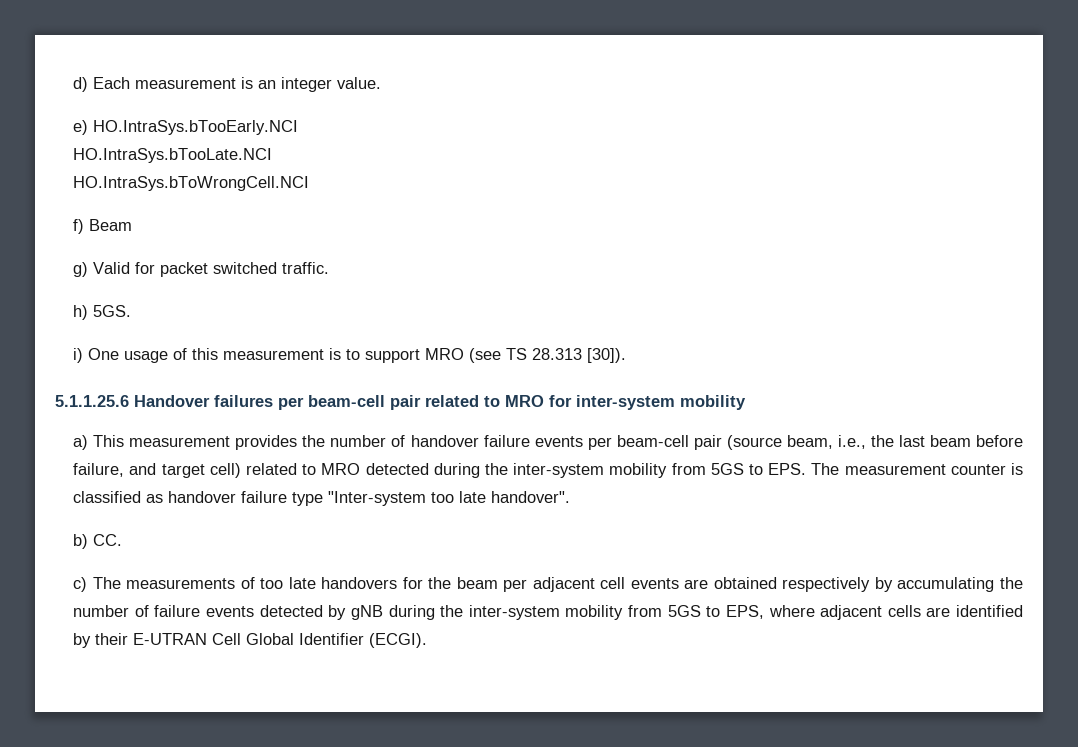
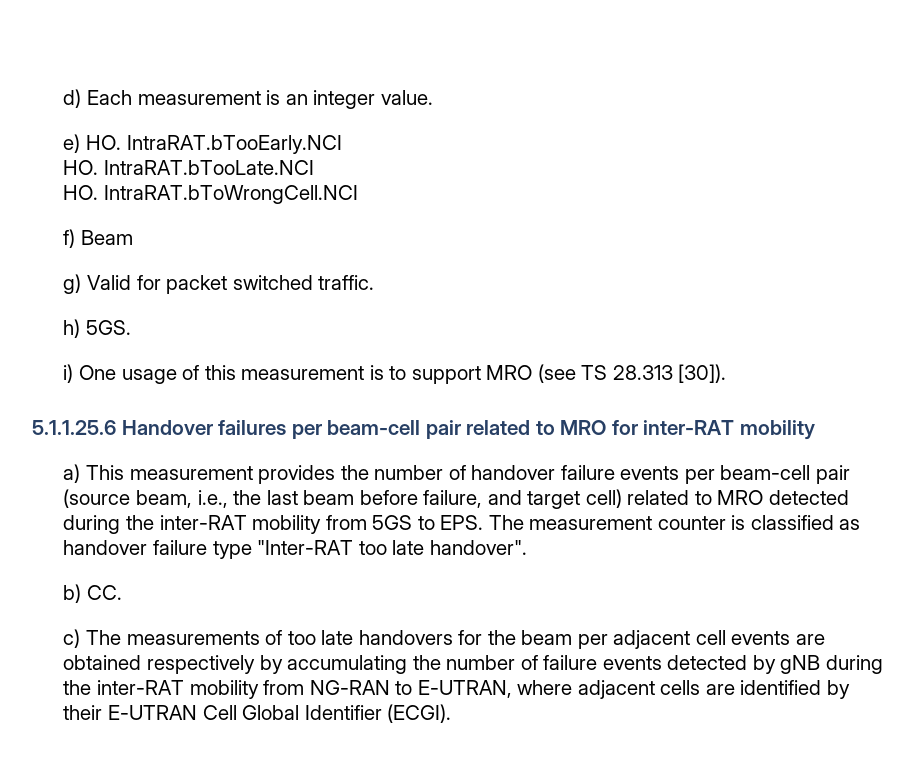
- e) HO.IntraSys.bTooEarly.NCI
- HO.IntraSys.bTooLate.NCI
- HO.IntraSys.bToWrongCell.NCI
+ e) HO. IntraRAT.bTooEarly.NCI
+ HO. IntraRAT.bTooLate.NCI
+ HO. IntraRAT.bToWrongCell.NCI
- 5.1.1.25.6 Handover failures per beam-cell pair related to MRO for inter-system mobility
+ 5.1.1.25.6 Handover failures per beam-cell pair related to MRO for inter-RAT mobility
- a) This measurement provides the number of handover failure events per beam-cell pair (source beam, i.e., the last beam before failure, and target cell) related to MRO detected during the inter-system mobility from 5GS to EPS. The measurement counter is classified as handover failure type "Inter-system too late handover".
+ a) This measurement provides the number of handover failure events per beam-cell pair (source beam, i.e., the last beam before failure, and target cell) related to MRO detected during the inter-RAT mobility from 5GS to EPS. The measurement counter is classified as handover failure type "Inter-RAT too late handover".
- c) The measurements of too late handovers for the beam per adjacent cell events are obtained respectively by accumulating the number of failure events detected by gNB during the inter-system mobility from 5GS to EPS, where adjacent cells are identified by their E-UTRAN Cell Global Identifier (ECGI).
+ c) The measurements of too late handovers for the beam per adjacent cell events are obtained respectively by accumulating the number of failure events detected by gNB during the inter-RAT mobility from NG-RAN to E-UTRAN, where adjacent cells are identified by their E-UTRAN Cell Global Identifier (ECGI).

